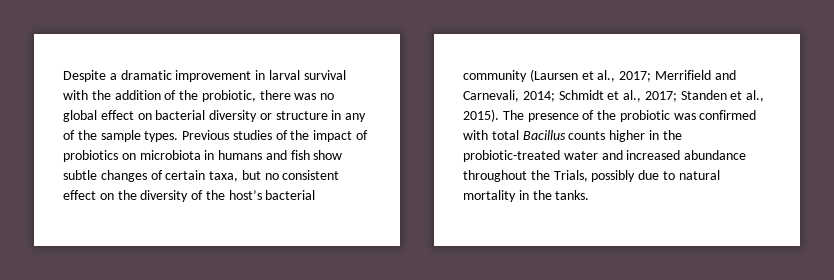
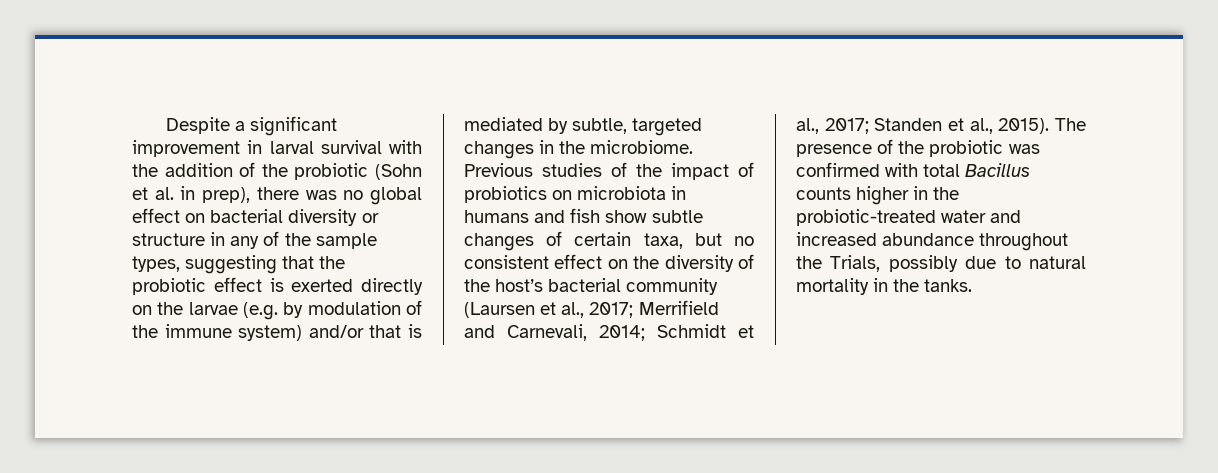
- Despite a dramatic improvement in larval survival with the addition of the probiotic, there was no global effect on bacterial diversity or structure in any of the sample types.
+ Despite a significant improvement in larval survival with the addition of the probiotic (Sohn et al. in prep), there was no global effect on bacterial diversity or structure in any of the sample types, suggesting that the probiotic effect is exerted directly on the larvae (e.g. by modulation of the immune system) and/or that is mediated by subtle, targeted changes in the microbiome.

